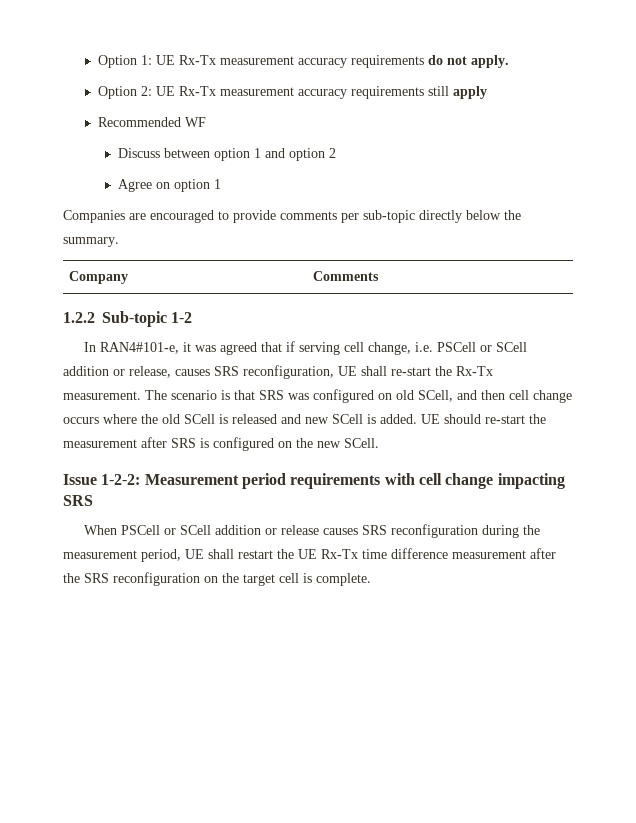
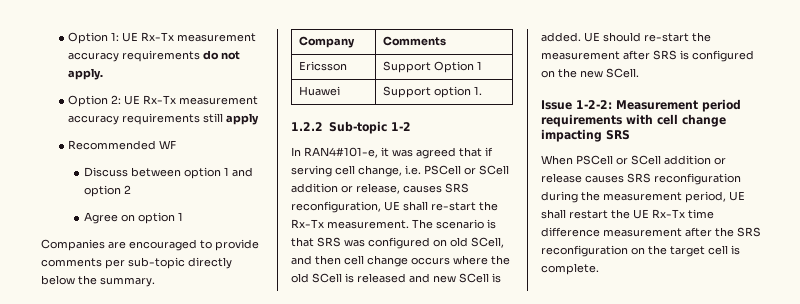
+ Ericsson | Support Option 1
+ Huawei | Support option 1.

